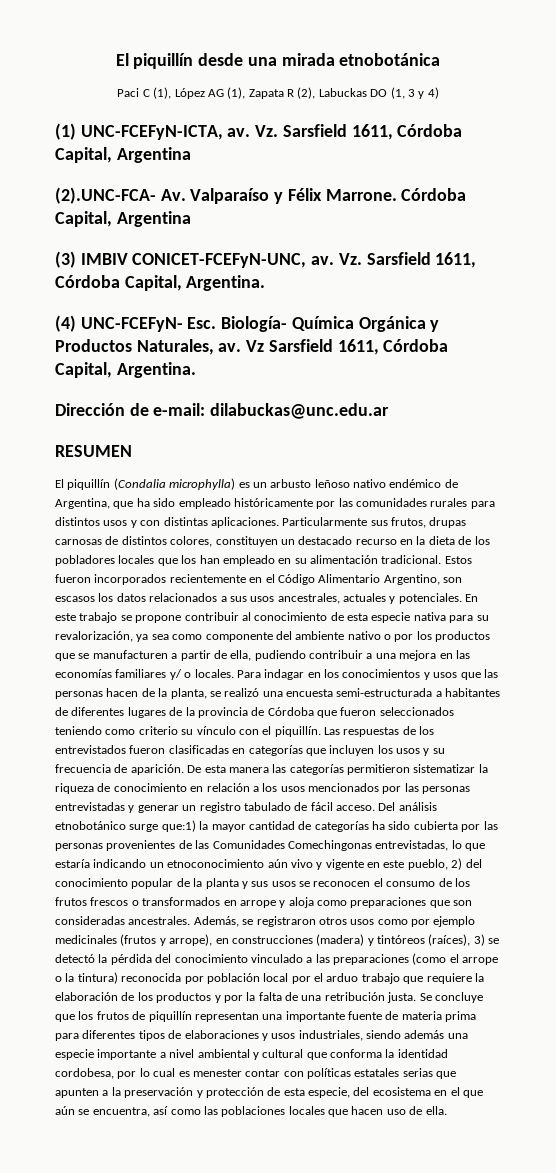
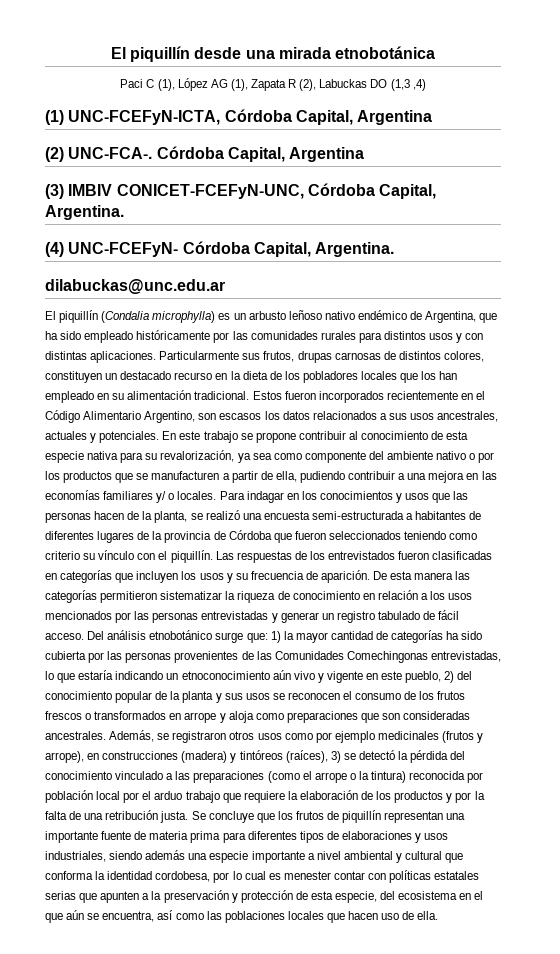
- Paci C (1), López AG (1), Zapata R (2), Labuckas DO (1, 3 y 4)
- (1) UNC-FCEFyN-ICTA, av. Vz. Sarsfield 1611, Córdoba Capital, Argentina
- (2).UNC-FCA- Av. Valparaíso y Félix Marrone.
+ Paci C (1), López AG (1), Zapata R (2), Labuckas DO (1,3 ,4)
+ (1) UNC-FCEFyN-ICTA, Córdoba Capital, Argentina
+ (2) UNC-FCA-.
- (3) IMBIV CONICET-FCEFyN-UNC, av. Vz. Sarsfield 1611, Córdoba Capital, Argentina.
+ (3) IMBIV CONICET-FCEFyN-UNC, Córdoba Capital, Argentina.
- (4) UNC-FCEFyN- Esc. Biología- Química Orgánica y Productos Naturales, av. Vz Sarsfield 1611, Córdoba Capital, Argentina.
- Dirección de e-mail: dilabuckas@unc.edu.ar
+ (4) UNC-FCEFyN- Córdoba Capital, Argentina.
+ dilabuckas@unc.edu.ar
- RESUMEN
- Del análisis etnobotánico surge que:1) la mayor cantidad de categorías ha sido cubierta por las personas provenientes de las Comunidades Comechingonas entrevistadas, lo que estaría indicando un etnoconocimiento aún vivo y vigente en este pueblo, 2) del conocimiento popular de la planta y sus usos se reconocen el consumo de los frutos frescos o transformados en arrope y aloja como preparaciones que son consideradas ancestrales.
+ Del análisis etnobotánico surge que: 1) la mayor cantidad de categorías ha sido cubierta por las personas provenientes de las Comunidades Comechingonas entrevistadas, lo que estaría indicando un etnoconocimiento aún vivo y vigente en este pueblo, 2) del conocimiento popular de la planta y sus usos se reconocen el consumo de los frutos frescos o transformados en arrope y aloja como preparaciones que son consideradas ancestrales.

